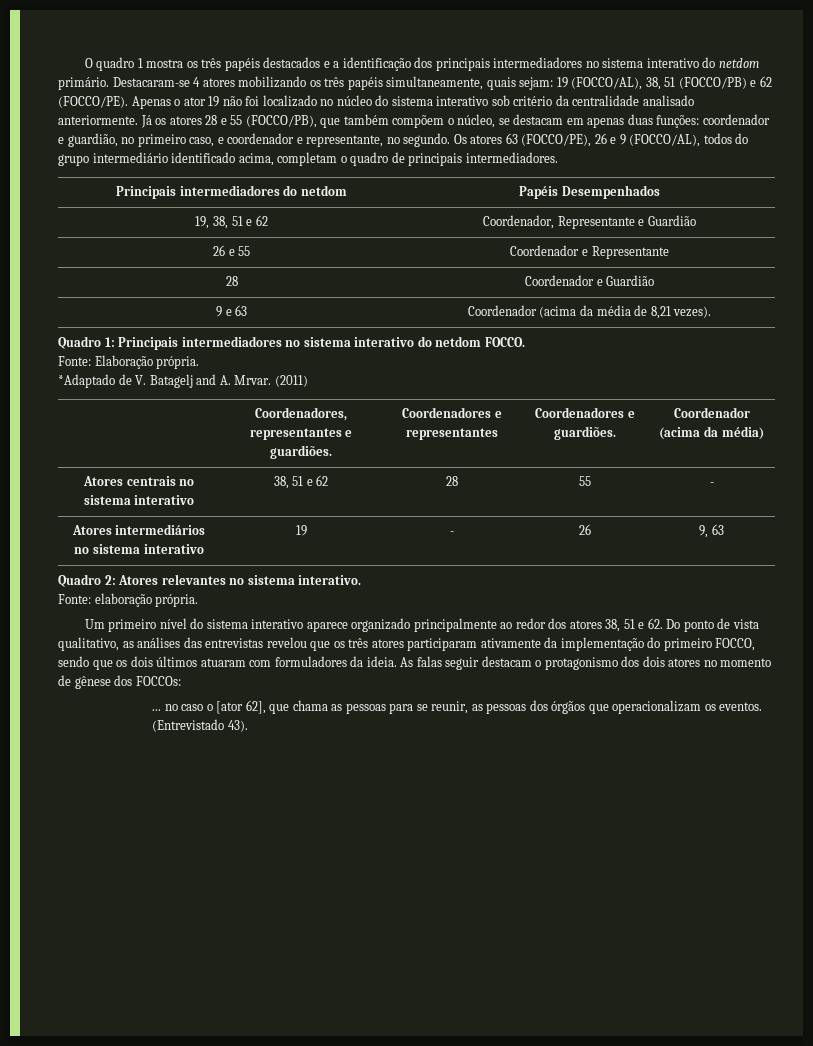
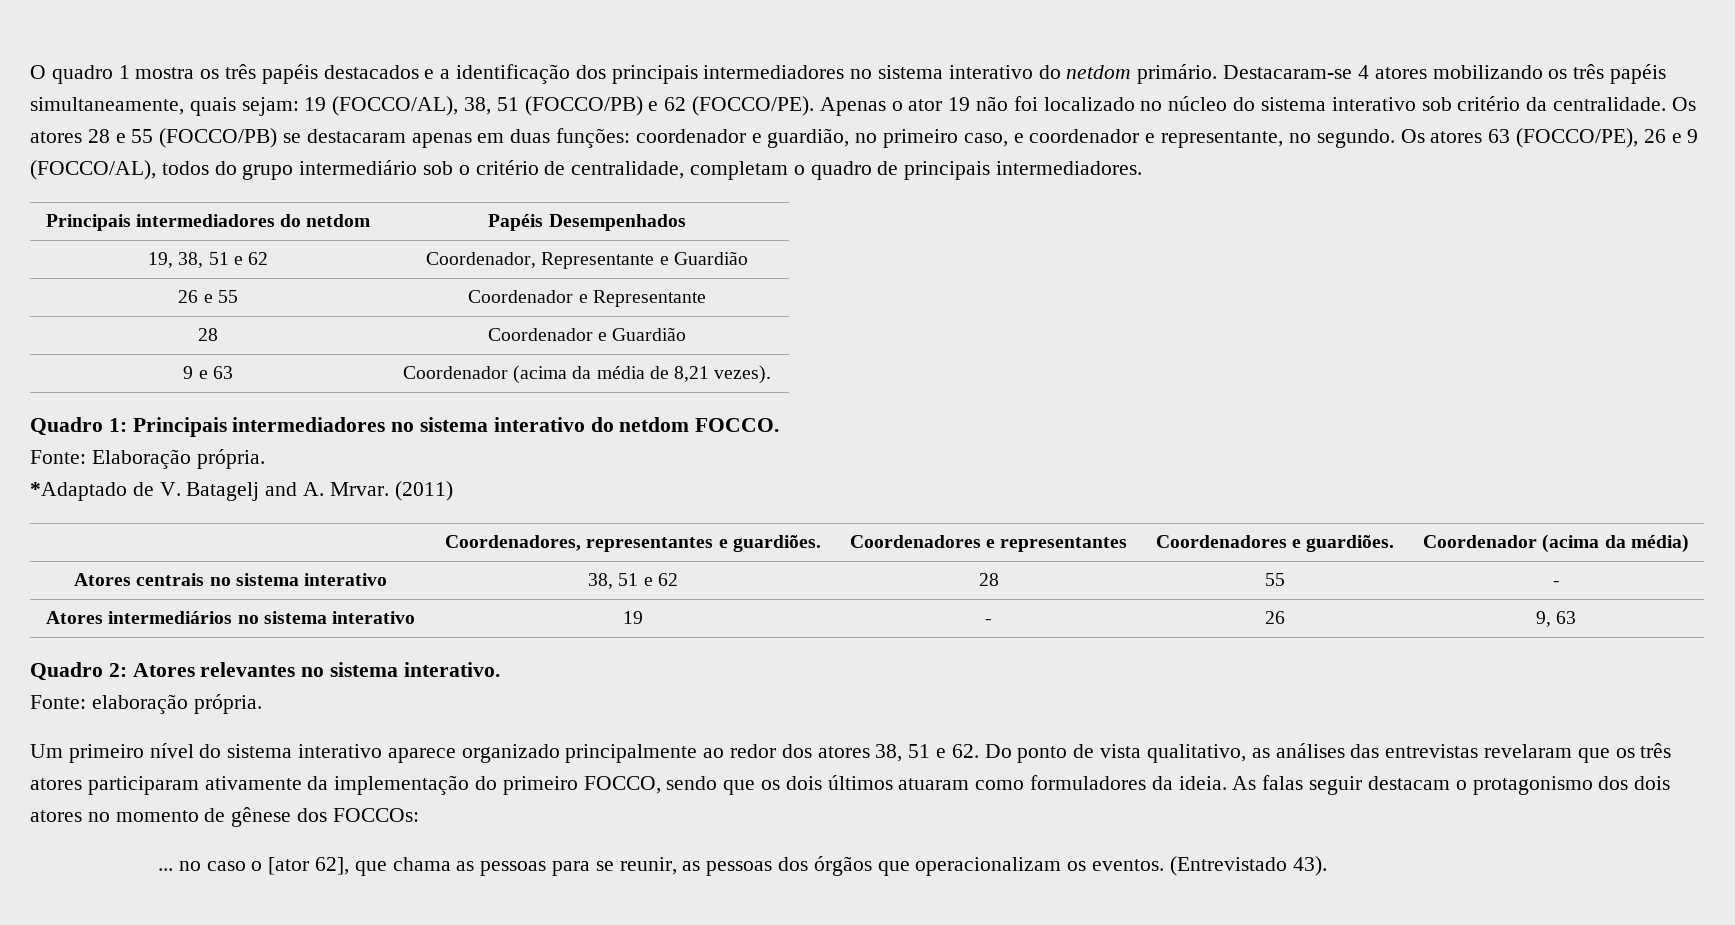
- Apenas o ator 19 não foi localizado no núcleo do sistema interativo sob critério da centralidade analisado anteriormente. Já os atores 28 e 55 (FOCCO/PB), que também compõem o núcleo, se destacam em apenas duas funções: coordenador e guardião, no primeiro caso, e coordenador e representante, no segundo.
+ Apenas o ator 19 não foi localizado no núcleo do sistema interativo sob critério da centralidade. Os atores 28 e 55 (FOCCO/PB) se destacaram apenas em duas funções: coordenador e guardião, no primeiro caso, e coordenador e representante, no segundo.
- Os atores 63 (FOCCO/PE), 26 e 9 (FOCCO/AL), todos do grupo intermediário identificado acima, completam o quadro de principais intermediadores.
+ Os atores 63 (FOCCO/PE), 26 e 9 (FOCCO/AL), todos do grupo intermediário sob o critério de centralidade, completam o quadro de principais intermediadores.
- Um primeiro nível do sistema interativo aparece organizado principalmente ao redor dos atores 38, 51 e 62. Do ponto de vista qualitativo, as análises das entrevistas revelou que os três atores participaram ativamente da implementação do primeiro FOCCO, sendo que os dois últimos atuaram com formuladores da ideia.
+ Um primeiro nível do sistema interativo aparece organizado principalmente ao redor dos atores 38, 51 e 62. Do ponto de vista qualitativo, as análises das entrevistas revelaram que os três atores participaram ativamente da implementação do primeiro FOCCO, sendo que os dois últimos atuaram como formuladores da ideia.

